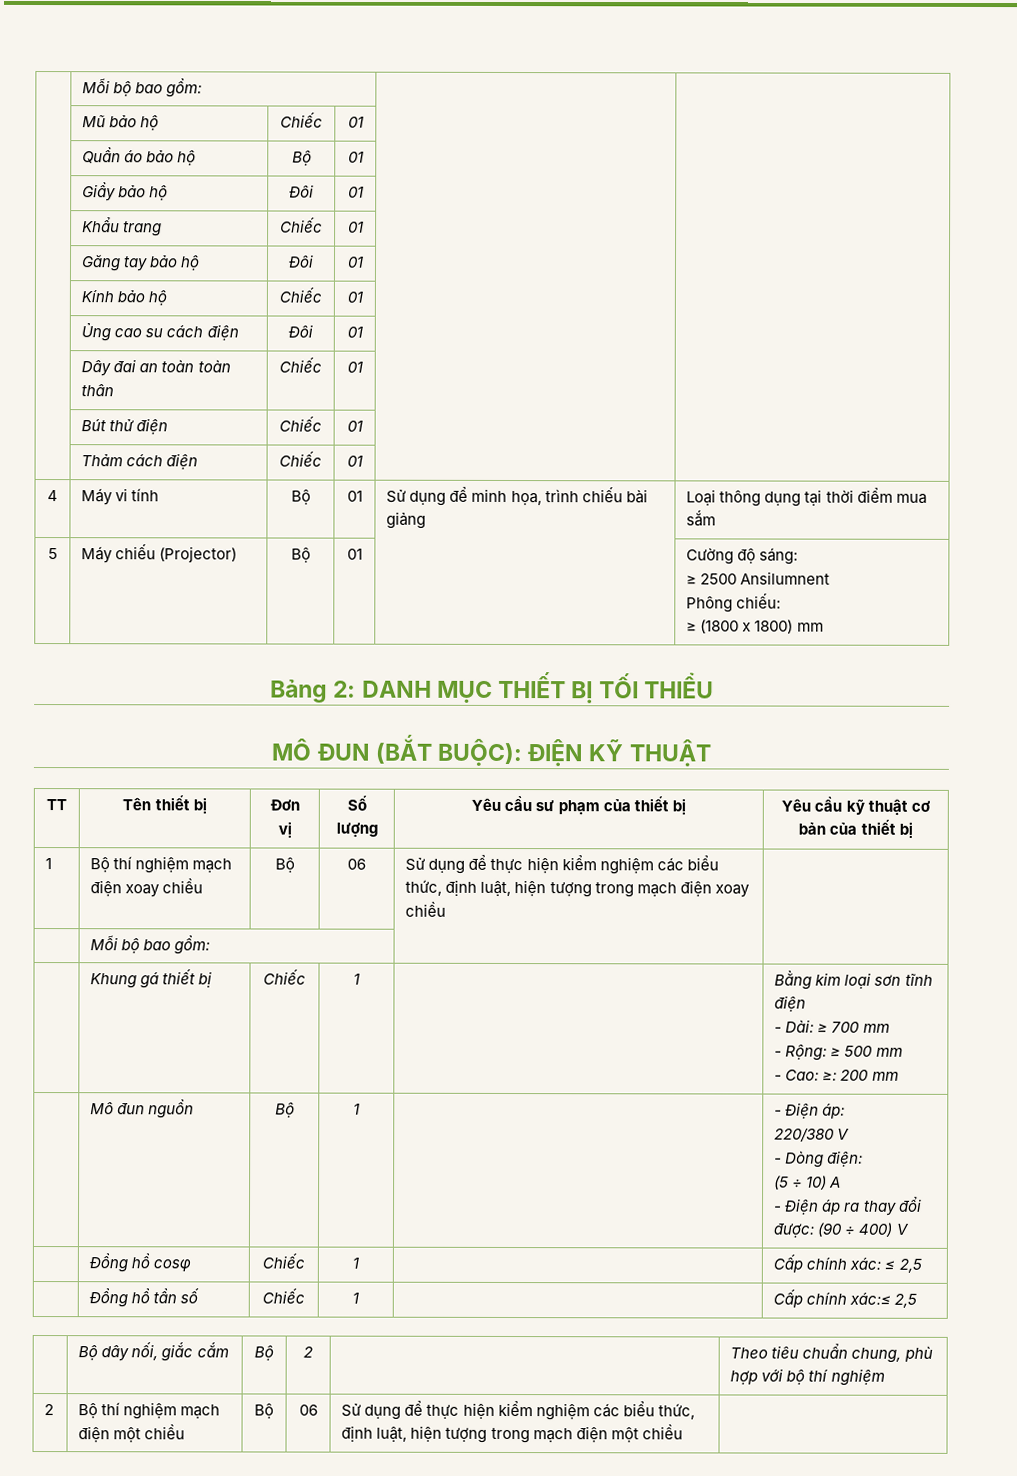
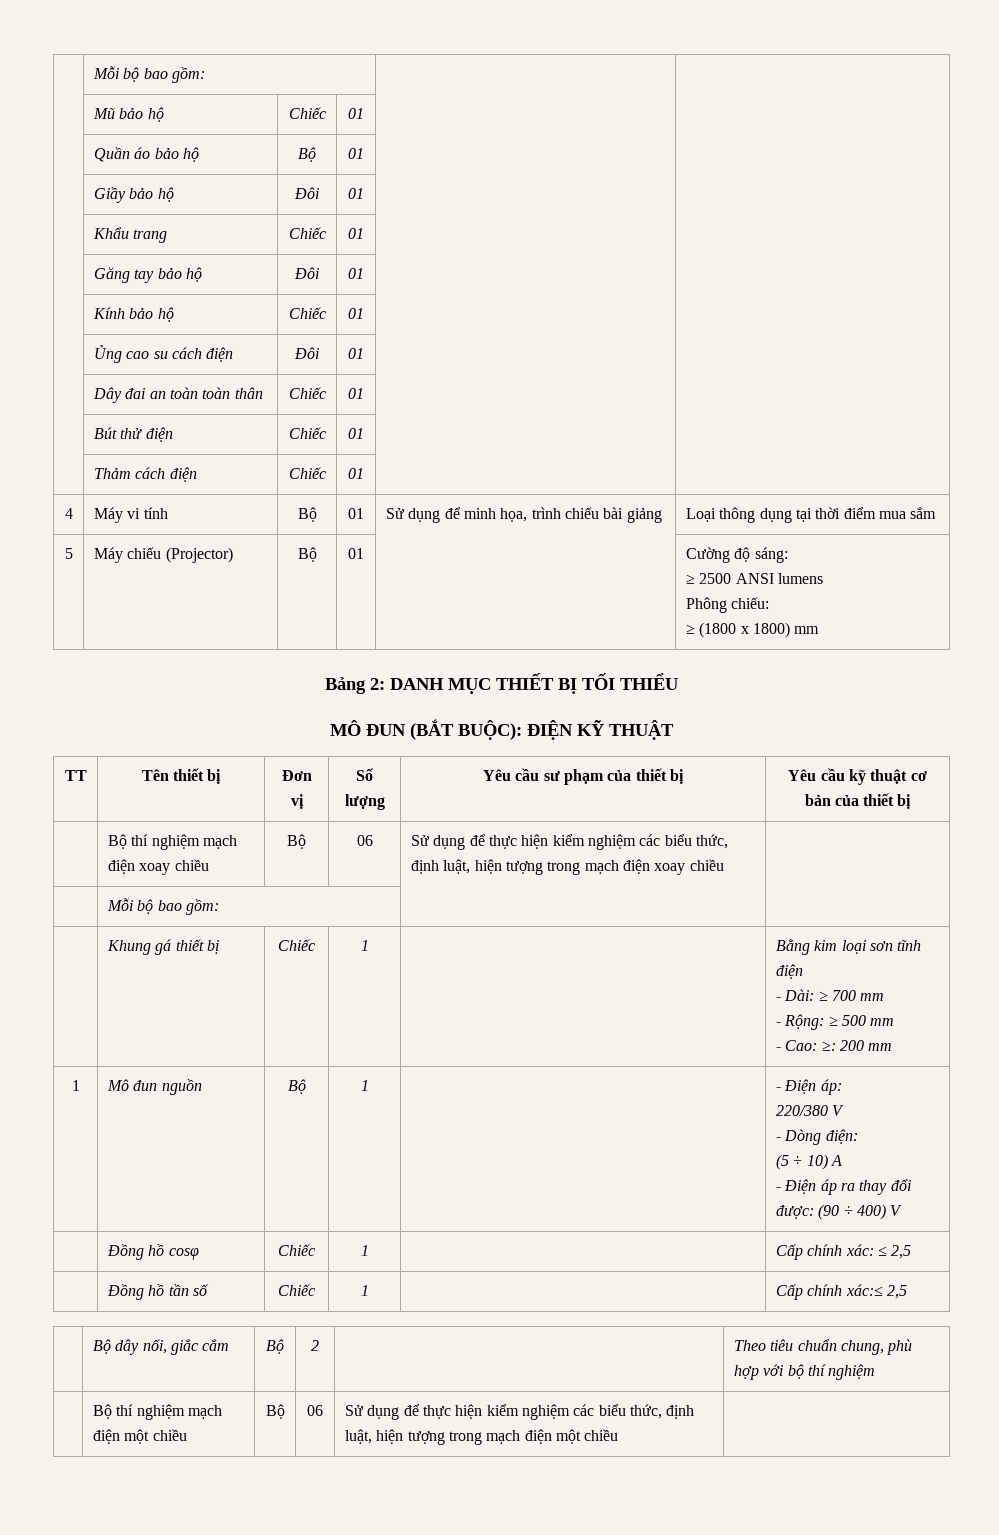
  5 | Máy chiếu (Projector) | Bộ | 01 | | Cường độ sáng:
- ≥ 2500 Ansilumnent
+ ≥ 2500 ANSI lumens
- 1 | Bộ thí nghiệm mạch điện xoay chiều | Bộ | 06 | Sử dụng để thực hiện kiểm nghiệm các biểu thức, định luật, hiện tượng trong mạch điện xoay chiều |
+ | Bộ thí nghiệm mạch điện xoay chiều | Bộ | 06 | Sử dụng để thực hiện kiểm nghiệm các biểu thức, định luật, hiện tượng trong mạch điện xoay chiều |
- | Mô đun nguồn | Bộ | 1 | | - Điện áp:
+ 1 | Mô đun nguồn | Bộ | 1 | | - Điện áp:
- 2 | Bộ thí nghiệm mạch điện một chiều | Bộ | 06 | Sử dụng để thực hiện kiểm nghiệm các biểu thức, định luật, hiện tượng trong mạch điện một chiều |
+ | Bộ thí nghiệm mạch điện một chiều | Bộ | 06 | Sử dụng để thực hiện kiểm nghiệm các biểu thức, định luật, hiện tượng trong mạch điện một chiều |

